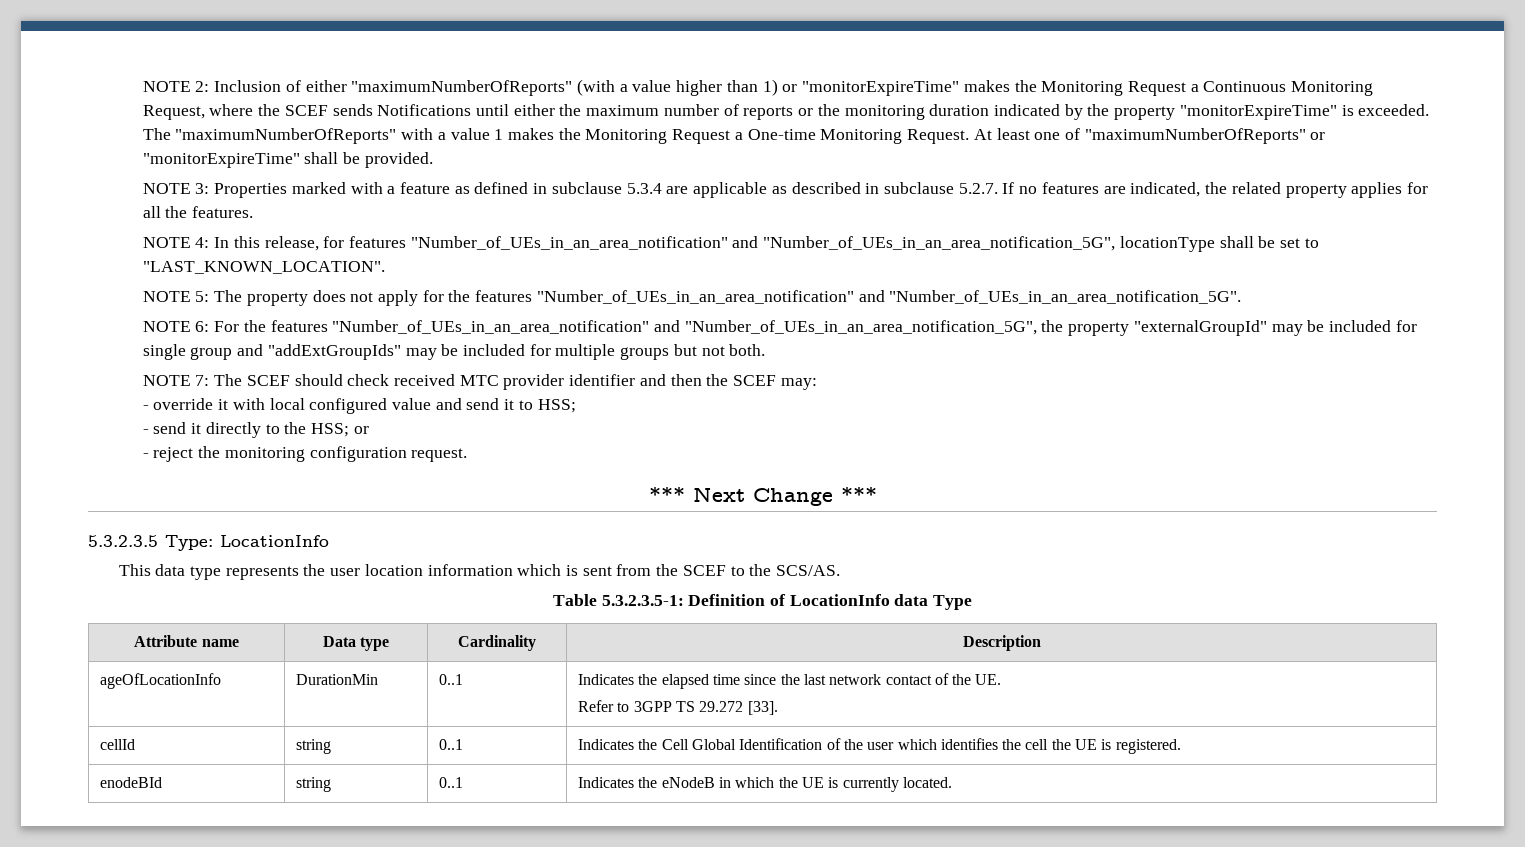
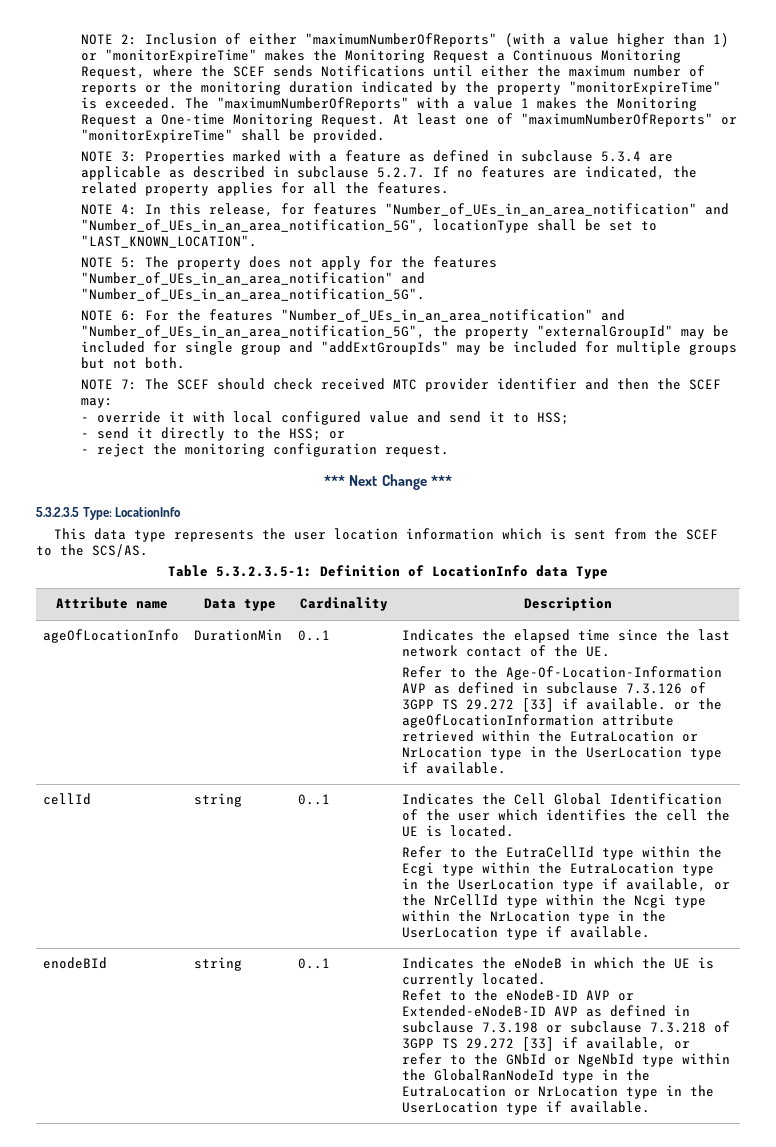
- Refer to 3GPP TS 29.272 [33].
+ Refer to the Age-Of-Location-Information AVP as defined in subclause 7.3.126 of 3GPP TS 29.272 [33] if available. or the ageOfLocationInformation attribute retrieved within the EutraLocation or NrLocation type in the UserLocation type if available.
- Indicates the Cell Global Identification of the user which identifies the cell the UE is registered.
+ Indicates the Cell Global Identification of the user which identifies the cell the UE is located.
+ Refer to the EutraCellId type within the Ecgi type within the EutraLocation type in the UserLocation type if available, or the NrCellId type within the Ncgi type within the NrLocation type in the UserLocation type if available.
+ Refet to the eNodeB-ID AVP or Extended-eNodeB-ID AVP as defined in subclause 7.3.198 or subclause 7.3.218 of 3GPP TS 29.272 [33] if available, or refer to the GNbId or NgeNbId type within the GlobalRanNodeId type in the EutraLocation or NrLocation type in the UserLocation type if available.

